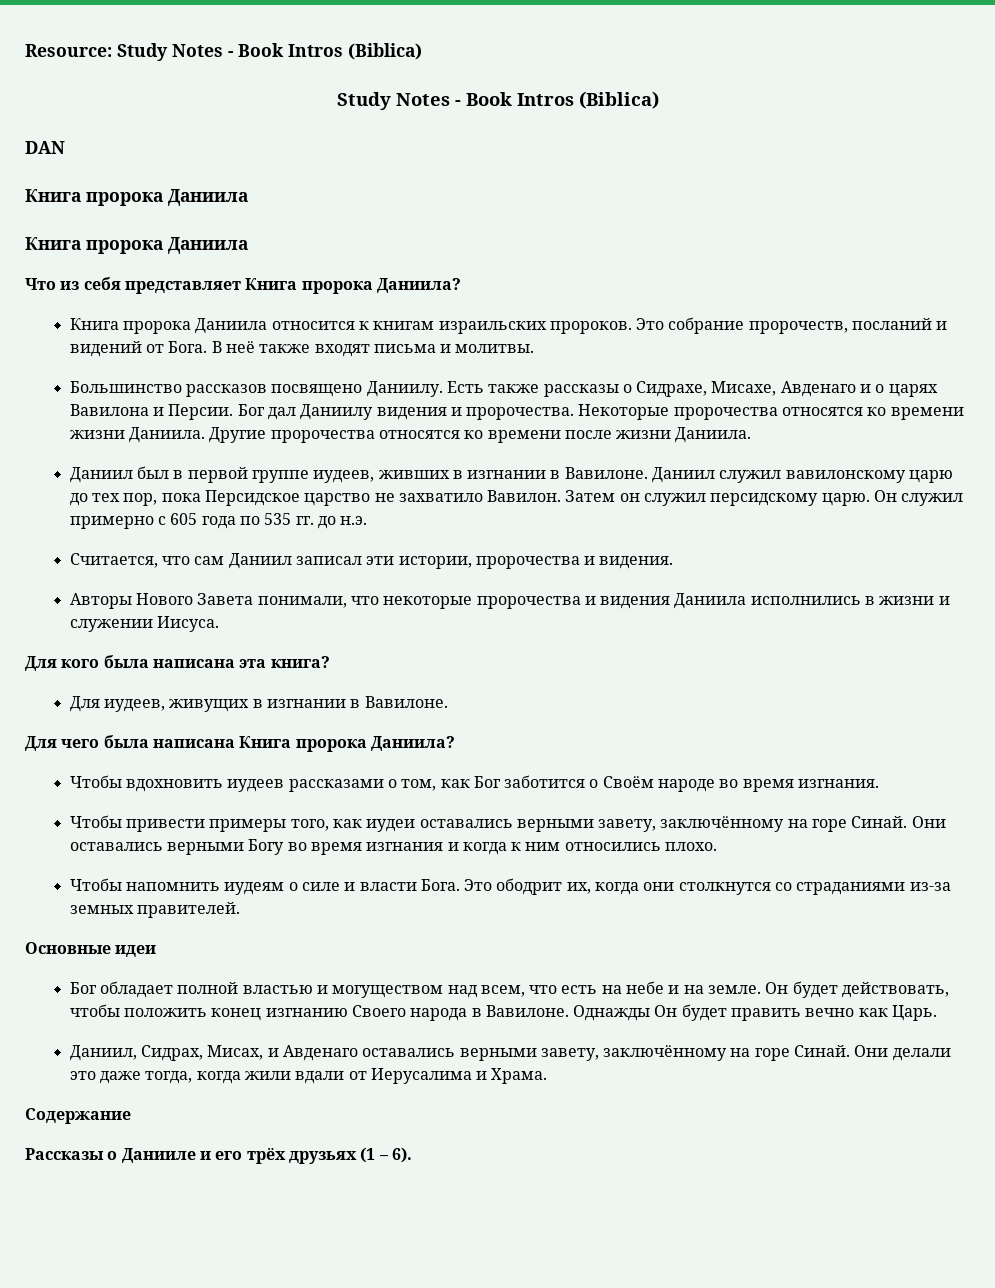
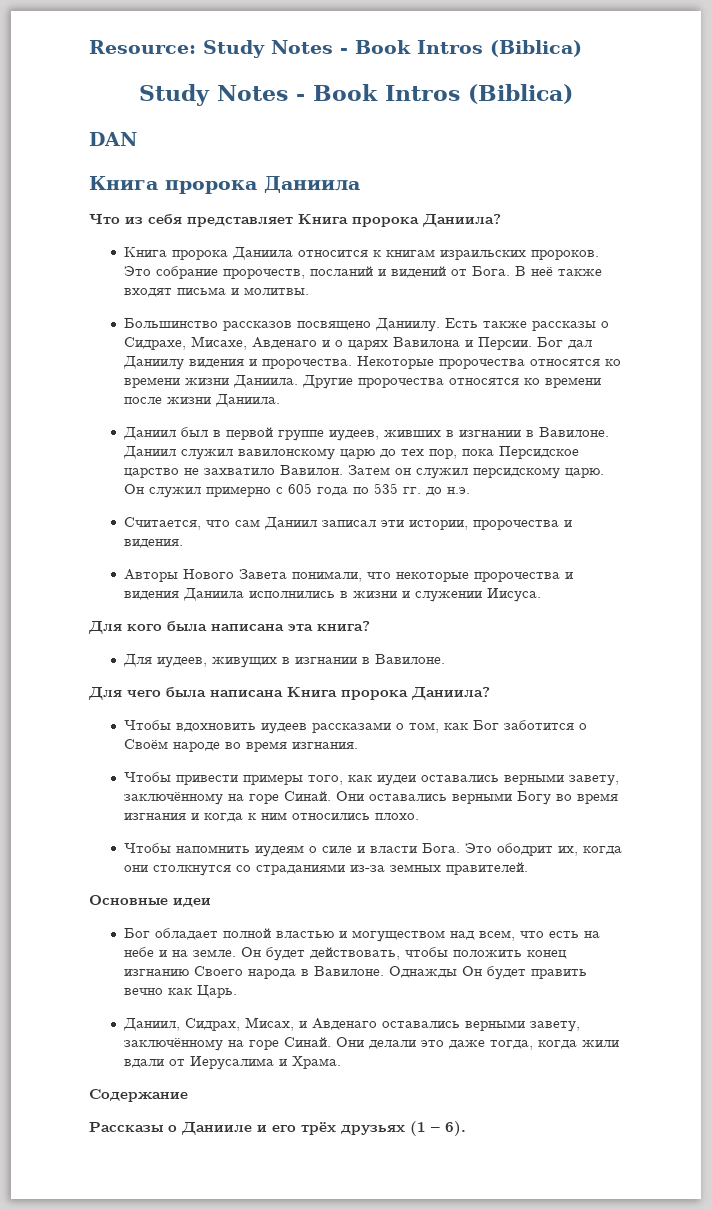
  DAN
- Книга пророка Даниила

